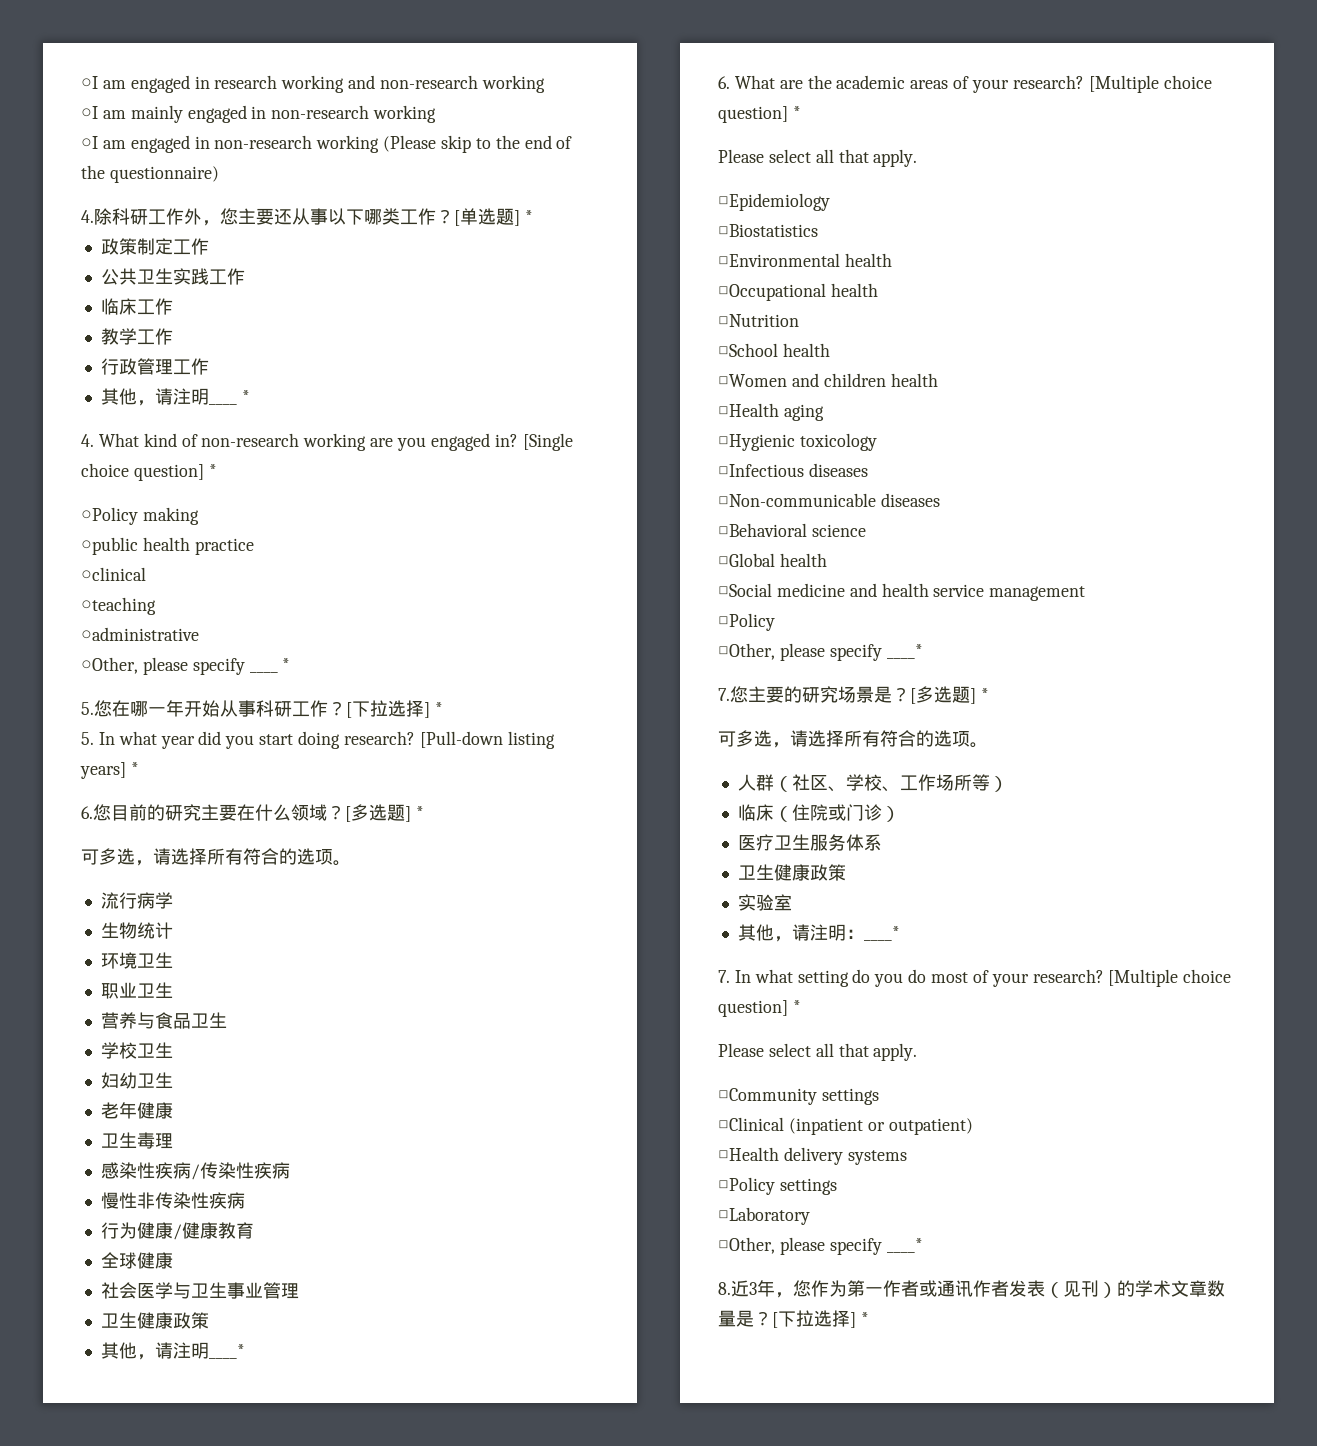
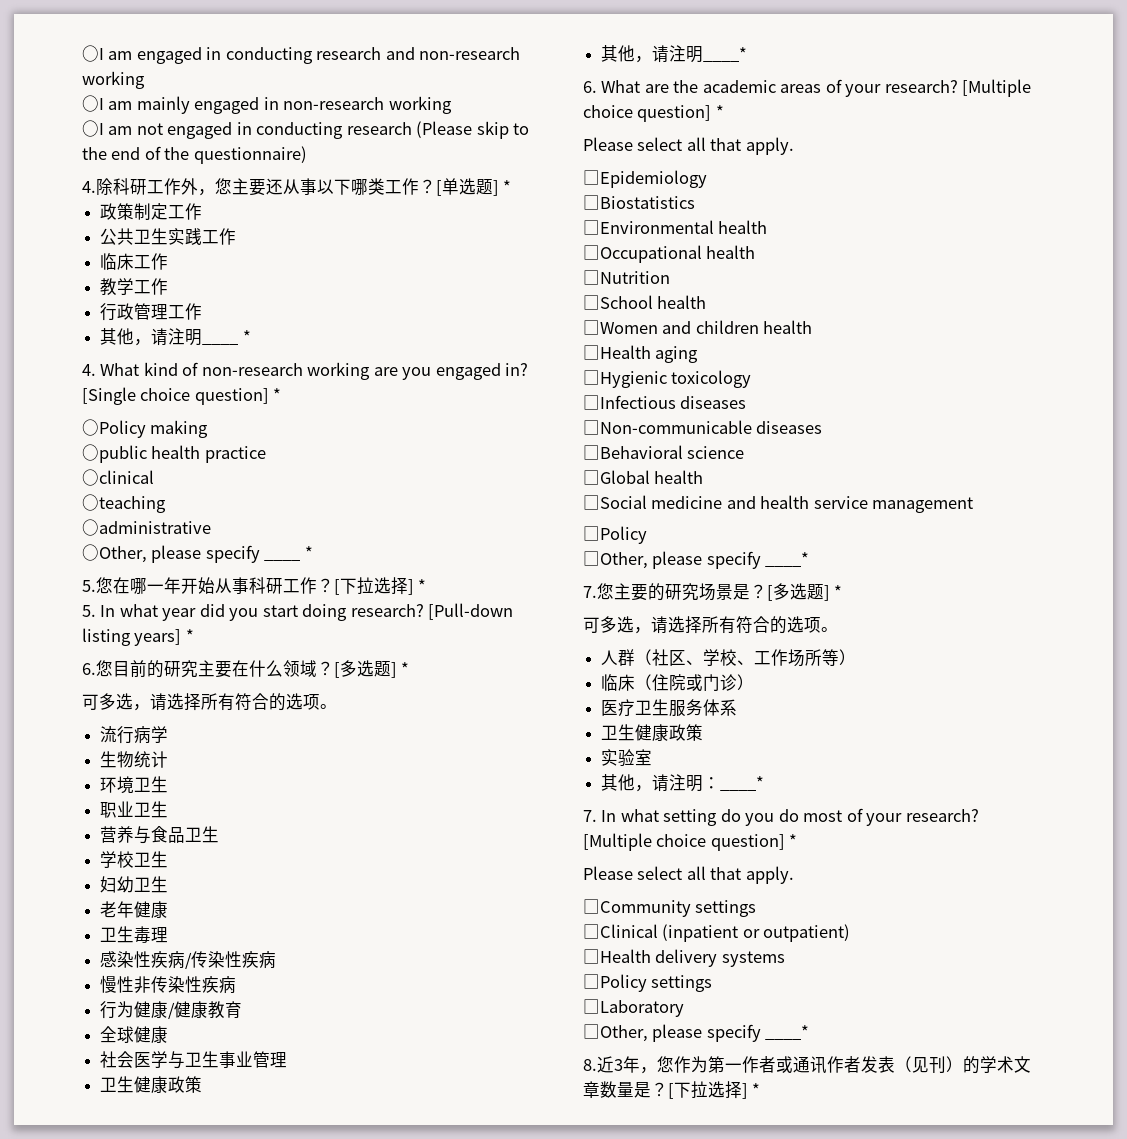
- ○I am engaged in research working and non-research working
+ ○I am engaged in conducting research and non-research working
- ○I am engaged in non-research working (Please skip to the end of the questionnaire)
+ ○I am not engaged in conducting research (Please skip to the end of the questionnaire)

